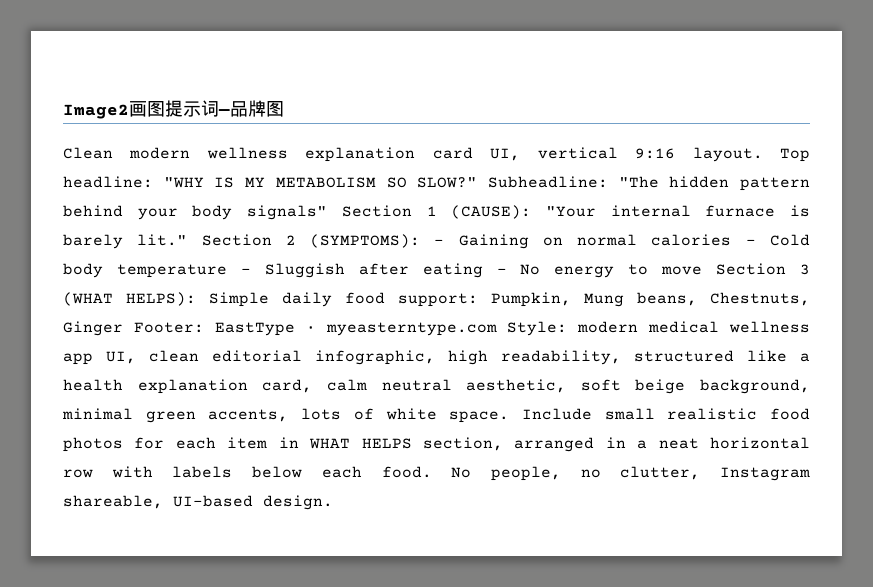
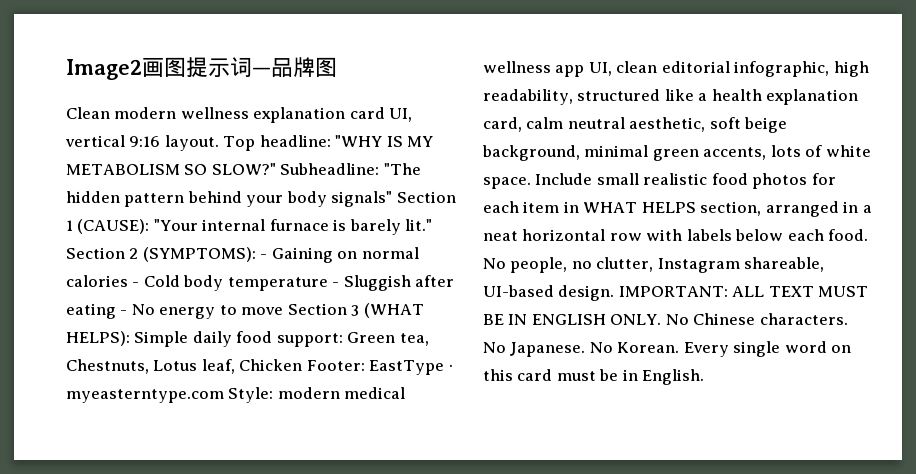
- Pumpkin, Mung beans, Chestnuts, Ginger Footer:
+ Green tea, Chestnuts, Lotus leaf, Chicken Footer:
+ IMPORTANT: ALL TEXT MUST BE IN ENGLISH ONLY. No Chinese characters. No Japanese. No Korean. Every single word on this card must be in English.

